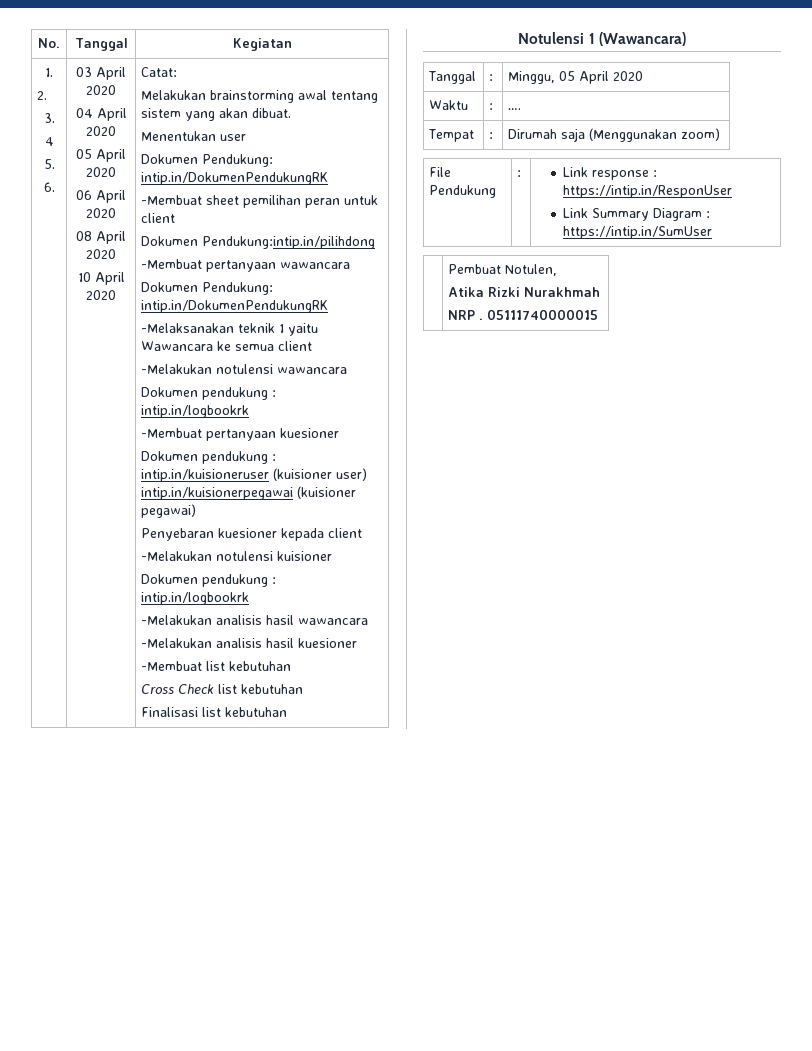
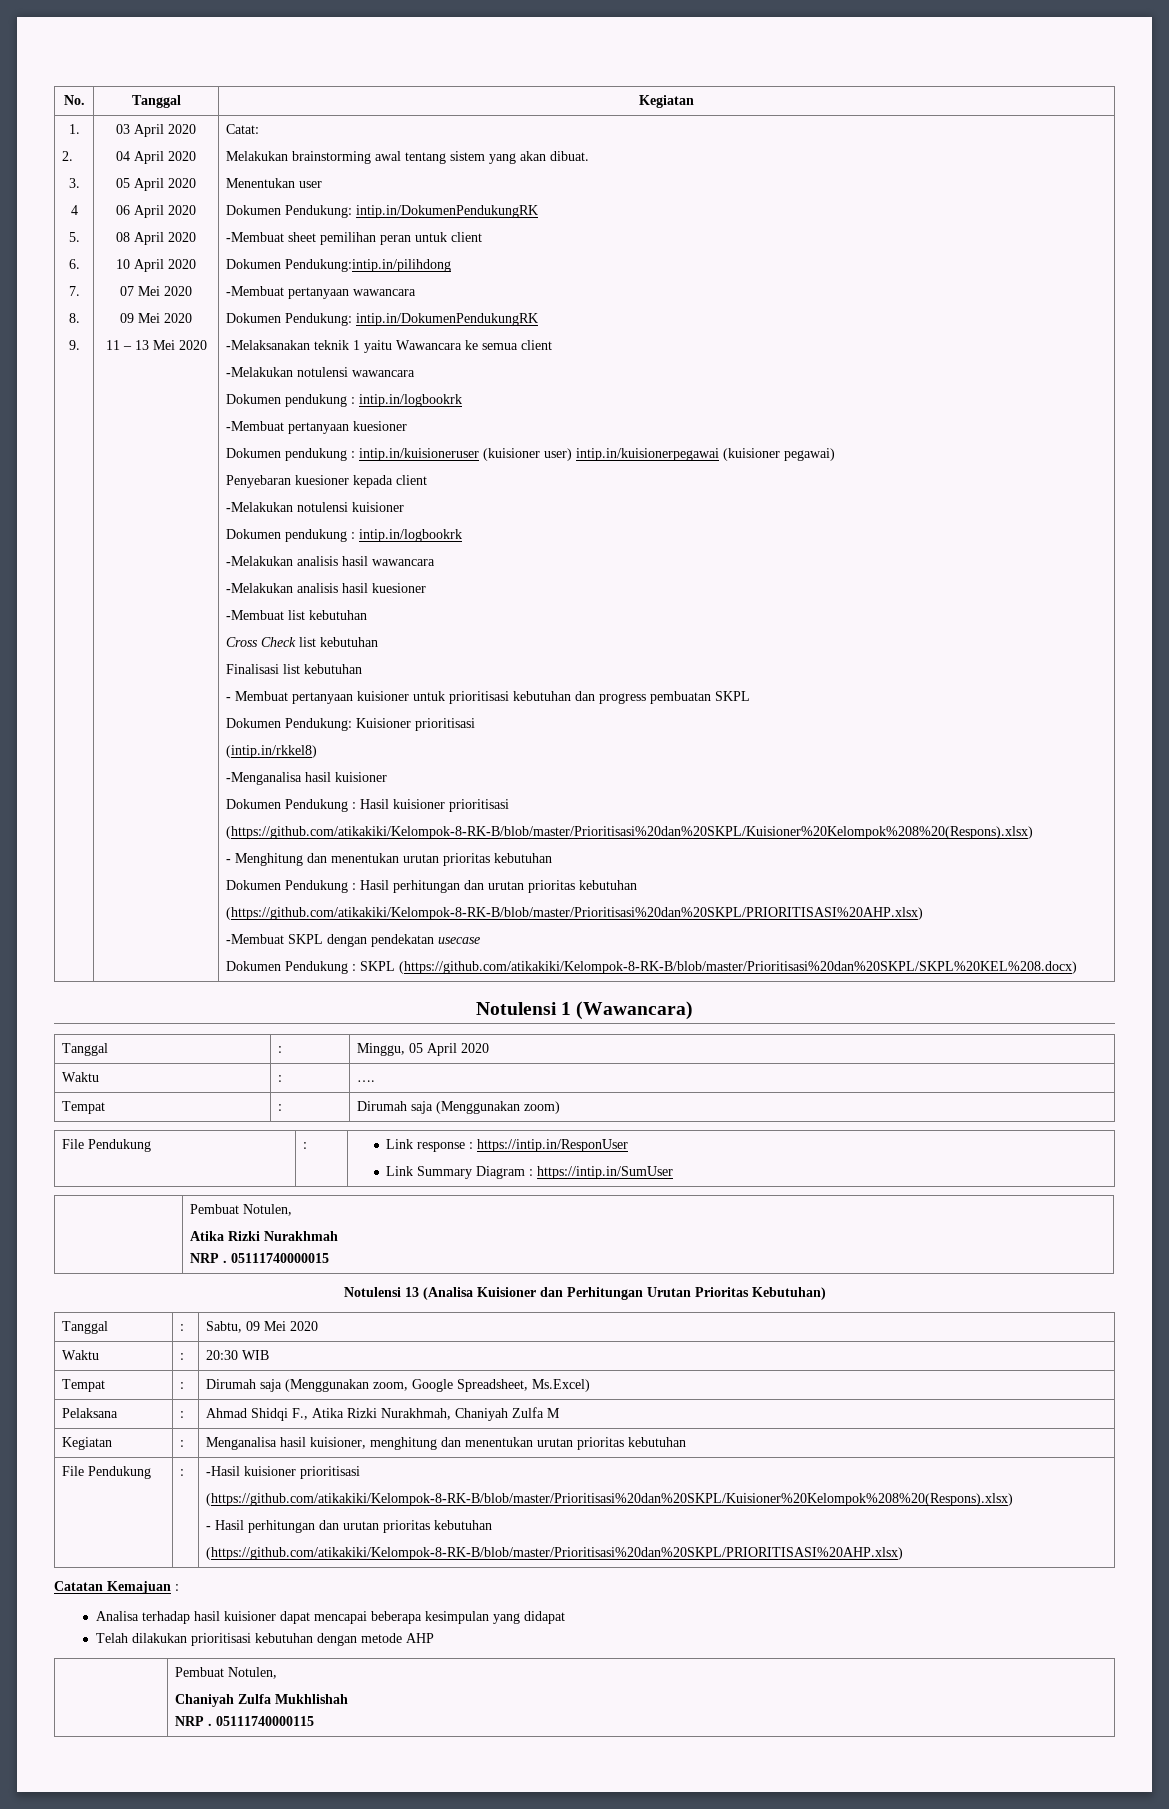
+ 7.
+ 8.
+ 9.
+ 07 Mei 2020
+ 09 Mei 2020
+ 11 – 13 Mei 2020
+ - Membuat pertanyaan kuisioner untuk prioritisasi kebutuhan dan progress pembuatan SKPL
+ Dokumen Pendukung: Kuisioner prioritisasi
+ (intip.in/rkkel8)
+ -Menganalisa hasil kuisioner
+ Dokumen Pendukung : Hasil kuisioner prioritisasi
+ (https://github.com/atikakiki/Kelompok-8-RK-B/blob/master/Prioritisasi%20dan%20SKPL/Kuisioner%20Kelompok%208%20(Respons).xlsx)
+ - Menghitung dan menentukan urutan prioritas kebutuhan
+ Dokumen Pendukung : Hasil perhitungan dan urutan prioritas kebutuhan
+ (https://github.com/atikakiki/Kelompok-8-RK-B/blob/master/Prioritisasi%20dan%20SKPL/PRIORITISASI%20AHP.xlsx)
+ -Membuat SKPL dengan pendekatan usecase
+ Dokumen Pendukung : SKPL (https://github.com/atikakiki/Kelompok-8-RK-B/blob/master/Prioritisasi%20dan%20SKPL/SKPL%20KEL%208.docx)
+ Notulensi 13 (Analisa Kuisioner dan Perhitungan Urutan Prioritas Kebutuhan)
+ Tanggal | : | Sabtu, 09 Mei 2020
+ Waktu | : | 20:30 WIB
+ Tempat | : | Dirumah saja (Menggunakan zoom, Google Spreadsheet, Ms.Excel)
+ Pelaksana | : | Ahmad Shidqi F., Atika Rizki Nurakhmah, Chaniyah Zulfa M
+ Kegiatan | : | Menganalisa hasil kuisioner, menghitung dan menentukan urutan prioritas kebutuhan
+ File Pendukung | : | -Hasil kuisioner prioritisasi
+ (https://github.com/atikakiki/Kelompok-8-RK-B/blob/master/Prioritisasi%20dan%20SKPL/Kuisioner%20Kelompok%208%20(Respons).xlsx)
+ - Hasil perhitungan dan urutan prioritas kebutuhan
+ (https://github.com/atikakiki/Kelompok-8-RK-B/blob/master/Prioritisasi%20dan%20SKPL/PRIORITISASI%20AHP.xlsx)
+ Catatan Kemajuan :
+ Analisa terhadap hasil kuisioner dapat mencapai beberapa kesimpulan yang didapat
+ Telah dilakukan prioritisasi kebutuhan dengan metode AHP
+ | Pembuat Notulen,
+ Chaniyah Zulfa Mukhlishah
+ NRP . 05111740000115

